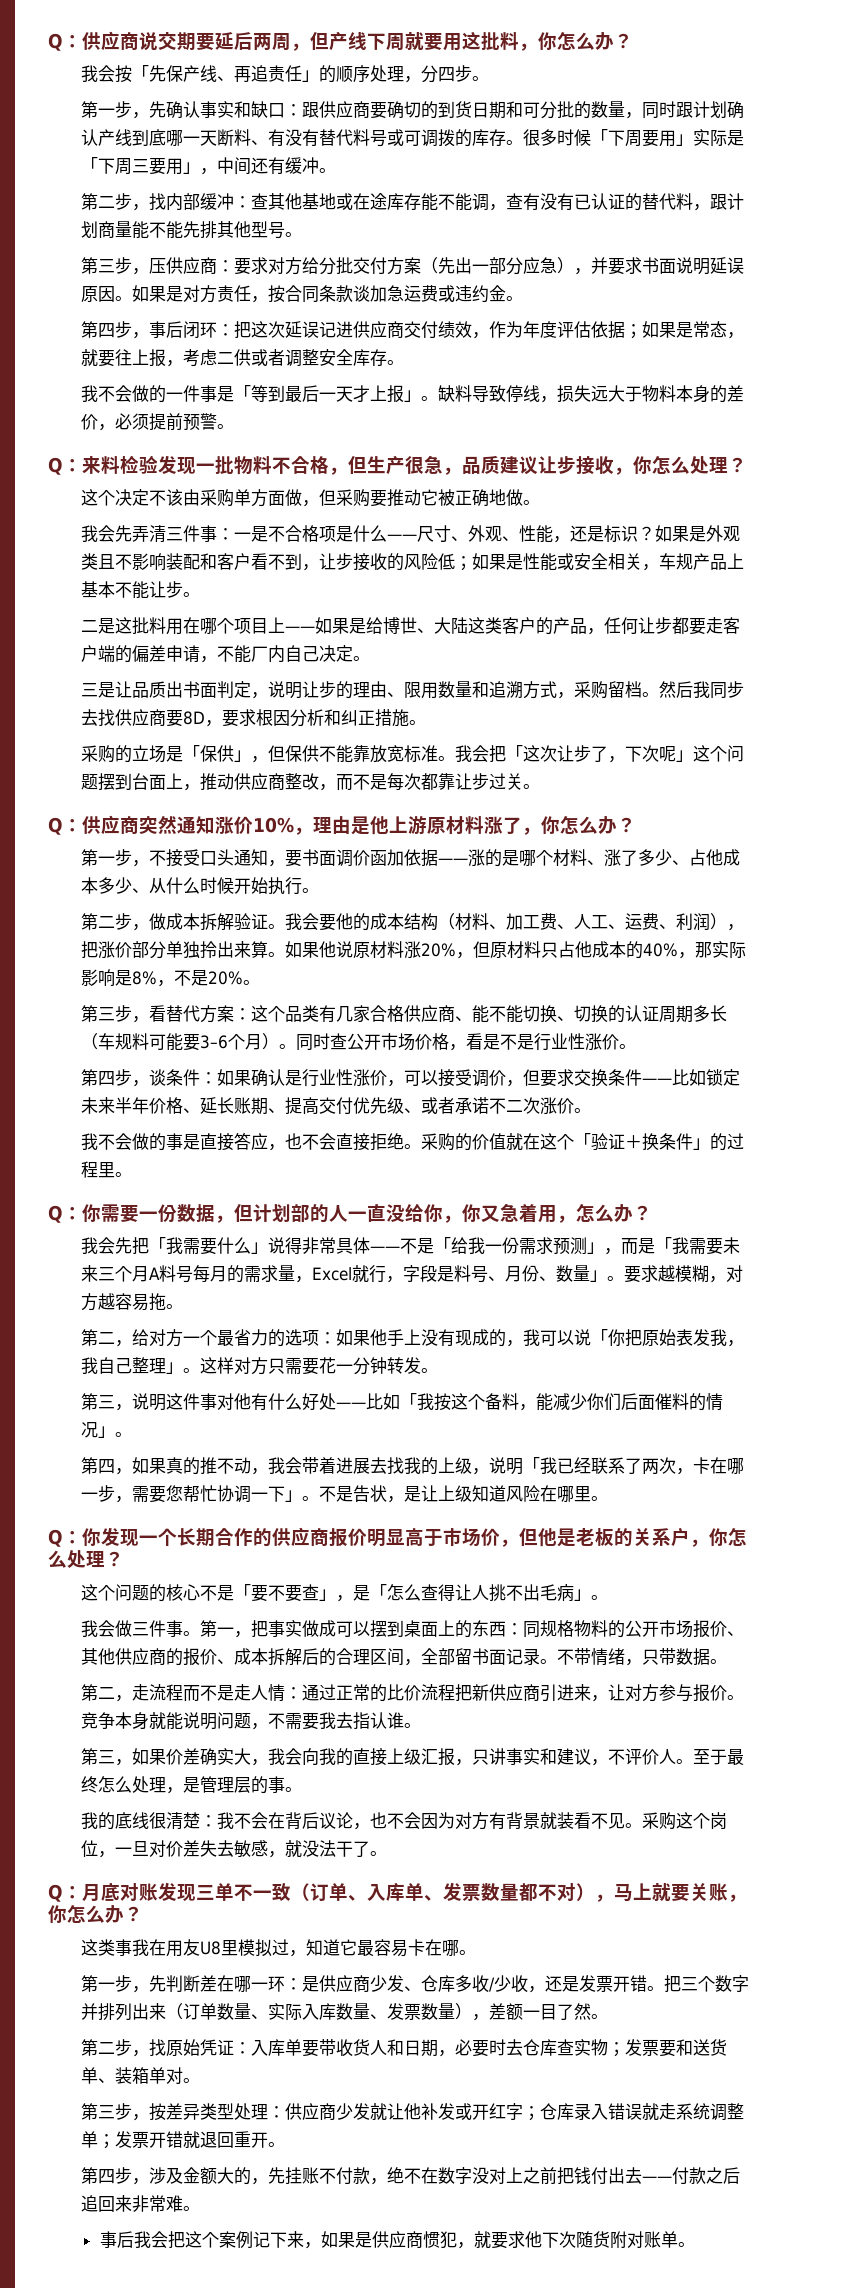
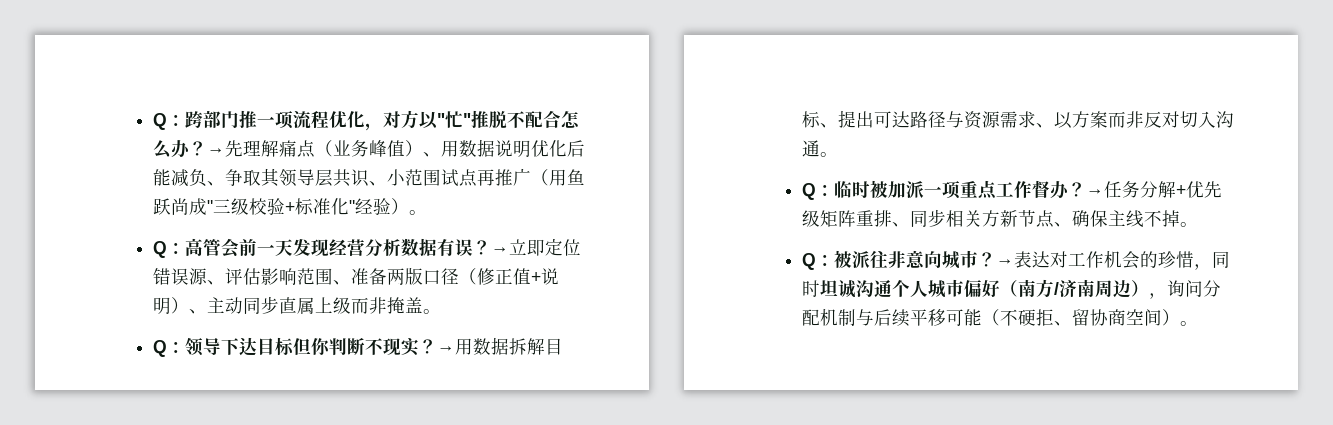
- Q：供应商说交期要延后两周，但产线下周就要用这批料，你怎么办？
- 我会按「先保产线、再追责任」的顺序处理，分四步。
- 第一步，先确认事实和缺口：跟供应商要确切的到货日期和可分批的数量，同时跟计划确认产线到底哪一天断料、有没有替代料号或可调拨的库存。很多时候「下周要用」实际是「下周三要用」，中间还有缓冲。
- 第二步，找内部缓冲：查其他基地或在途库存能不能调，查有没有已认证的替代料，跟计划商量能不能先排其他型号。
- 第三步，压供应商：要求对方给分批交付方案（先出一部分应急），并要求书面说明延误原因。如果是对方责任，按合同条款谈加急运费或违约金。
- 第四步，事后闭环：把这次延误记进供应商交付绩效，作为年度评估依据；如果是常态，就要往上报，考虑二供或者调整安全库存。
- 我不会做的一件事是「等到最后一天才上报」。缺料导致停线，损失远大于物料本身的差价，必须提前预警。
- Q：来料检验发现一批物料不合格，但生产很急，品质建议让步接收，你怎么处理？
- 这个决定不该由采购单方面做，但采购要推动它被正确地做。
- 我会先弄清三件事：一是不合格项是什么——尺寸、外观、性能，还是标识？如果是外观类且不影响装配和客户看不到，让步接收的风险低；如果是性能或安全相关，车规产品上基本不能让步。
- 二是这批料用在哪个项目上——如果是给博世、大陆这类客户的产品，任何让步都要走客户端的偏差申请，不能厂内自己决定。
- 三是让品质出书面判定，说明让步的理由、限用数量和追溯方式，采购留档。然后我同步去找供应商要8D，要求根因分析和纠正措施。
- 采购的立场是「保供」，但保供不能靠放宽标准。我会把「这次让步了，下次呢」这个问题摆到台面上，推动供应商整改，而不是每次都靠让步过关。
- Q：供应商突然通知涨价10%，理由是他上游原材料涨了，你怎么办？
- 第一步，不接受口头通知，要书面调价函加依据——涨的是哪个材料、涨了多少、占他成本多少、从什么时候开始执行。
- 第二步，做成本拆解验证。我会要他的成本结构（材料、加工费、人工、运费、利润），把涨价部分单独拎出来算。如果他说原材料涨20%，但原材料只占他成本的40%，那实际影响是8%，不是20%。
- 第三步，看替代方案：这个品类有几家合格供应商、能不能切换、切换的认证周期多长（车规料可能要3–6个月）。同时查公开市场价格，看是不是行业性涨价。
- 第四步，谈条件：如果确认是行业性涨价，可以接受调价，但要求交换条件——比如锁定未来半年价格、延长账期、提高交付优先级、或者承诺不二次涨价。
- 我不会做的事是直接答应，也不会直接拒绝。采购的价值就在这个「验证＋换条件」的过程里。
- Q：你需要一份数据，但计划部的人一直没给你，你又急着用，怎么办？
- 我会先把「我需要什么」说得非常具体——不是「给我一份需求预测」，而是「我需要未来三个月A料号每月的需求量，Excel就行，字段是料号、月份、数量」。要求越模糊，对方越容易拖。
- 第二，给对方一个最省力的选项：如果他手上没有现成的，我可以说「你把原始表发我，我自己整理」。这样对方只需要花一分钟转发。
- 第三，说明这件事对他有什么好处——比如「我按这个备料，能减少你们后面催料的情况」。
- 第四，如果真的推不动，我会带着进展去找我的上级，说明「我已经联系了两次，卡在哪一步，需要您帮忙协调一下」。不是告状，是让上级知道风险在哪里。
- Q：你发现一个长期合作的供应商报价明显高于市场价，但他是老板的关系户，你怎么处理？
- 这个问题的核心不是「要不要查」，是「怎么查得让人挑不出毛病」。
- 我会做三件事。第一，把事实做成可以摆到桌面上的东西：同规格物料的公开市场报价、其他供应商的报价、成本拆解后的合理区间，全部留书面记录。不带情绪，只带数据。
- 第二，走流程而不是走人情：通过正常的比价流程把新供应商引进来，让对方参与报价。竞争本身就能说明问题，不需要我去指认谁。
- 第三，如果价差确实大，我会向我的直接上级汇报，只讲事实和建议，不评价人。至于最终怎么处理，是管理层的事。
- 我的底线很清楚：我不会在背后议论，也不会因为对方有背景就装看不见。采购这个岗位，一旦对价差失去敏感，就没法干了。
- Q：月底对账发现三单不一致（订单、入库单、发票数量都不对），马上就要关账，你怎么办？
- 这类事我在用友U8里模拟过，知道它最容易卡在哪。
- 第一步，先判断差在哪一环：是供应商少发、仓库多收/少收，还是发票开错。把三个数字并排列出来（订单数量、实际入库数量、发票数量），差额一目了然。
- 第二步，找原始凭证：入库单要带收货人和日期，必要时去仓库查实物；发票要和送货单、装箱单对。
- 第三步，按差异类型处理：供应商少发就让他补发或开红字；仓库录入错误就走系统调整单；发票开错就退回重开。
- 第四步，涉及金额大的，先挂账不付款，绝不在数字没对上之前把钱付出去——付款之后追回来非常难。
- 事后我会把这个案例记下来，如果是供应商惯犯，就要求他下次随货附对账单。
+ Q：跨部门推一项流程优化，对方以"忙"推脱不配合怎么办？→先理解痛点（业务峰值）、用数据说明优化后能减负、争取其领导层共识、小范围试点再推广（用鱼跃尚成"三级校验+标准化"经验）。
+ Q：高管会前一天发现经营分析数据有误？→立即定位错误源、评估影响范围、准备两版口径（修正值+说明）、主动同步直属上级而非掩盖。
+ Q：领导下达目标但你判断不现实？→用数据拆解目标、提出可达路径与资源需求、以方案而非反对切入沟通。
+ Q：临时被加派一项重点工作督办？→任务分解+优先级矩阵重排、同步相关方新节点、确保主线不掉。
+ Q：被派往非意向城市？→表达对工作机会的珍惜，同时坦诚沟通个人城市偏好（南方/济南周边），询问分配机制与后续平移可能（不硬拒、留协商空间）。

